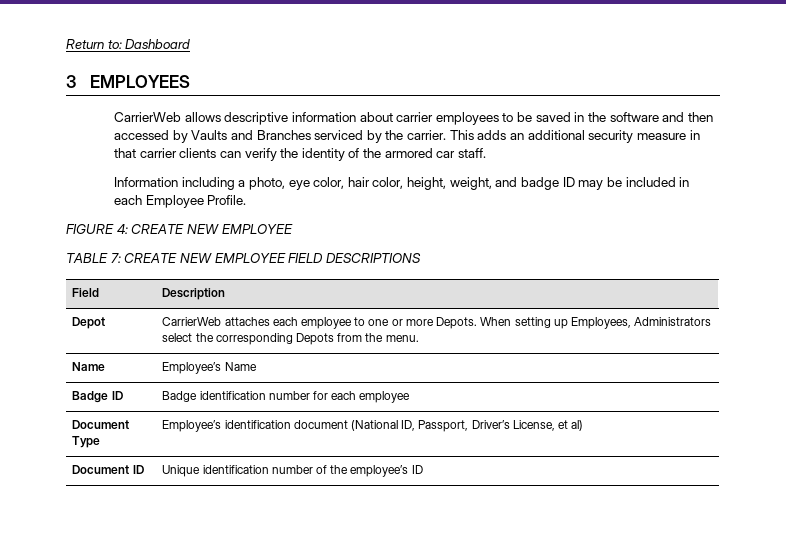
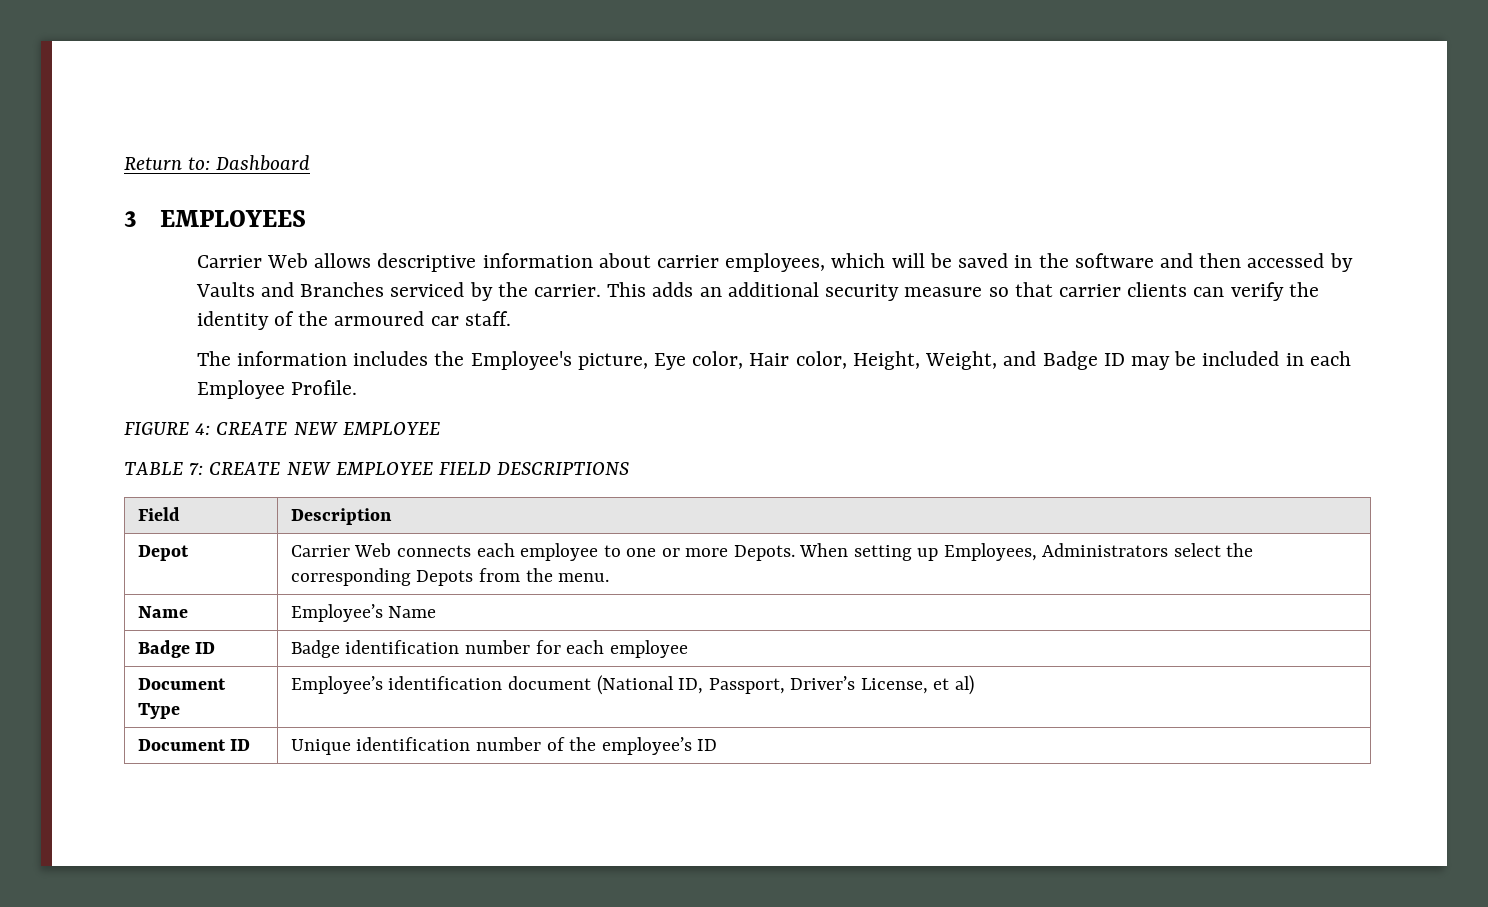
- CarrierWeb allows descriptive information about carrier employees to be saved in the software and then accessed by Vaults and Branches serviced by the carrier.
+ Carrier Web allows descriptive information about carrier employees, which will be saved in the software and then accessed by Vaults and Branches serviced by the carrier.
- This adds an additional security measure in that carrier clients can verify the identity of the armored car staff.
+ This adds an additional security measure so that carrier clients can verify the identity of the armoured car staff.
- Information including a photo, eye color, hair color, height, weight, and badge ID may be included in each Employee Profile.
+ The information includes the Employee's picture, Eye color, Hair color, Height, Weight, and Badge ID may be included in each Employee Profile.
- Depot | CarrierWeb attaches each employee to one or more Depots. When setting up Employees, Administrators select the corresponding Depots from the menu.
+ Depot | Carrier Web connects each employee to one or more Depots. When setting up Employees, Administrators select the corresponding Depots from the menu.

